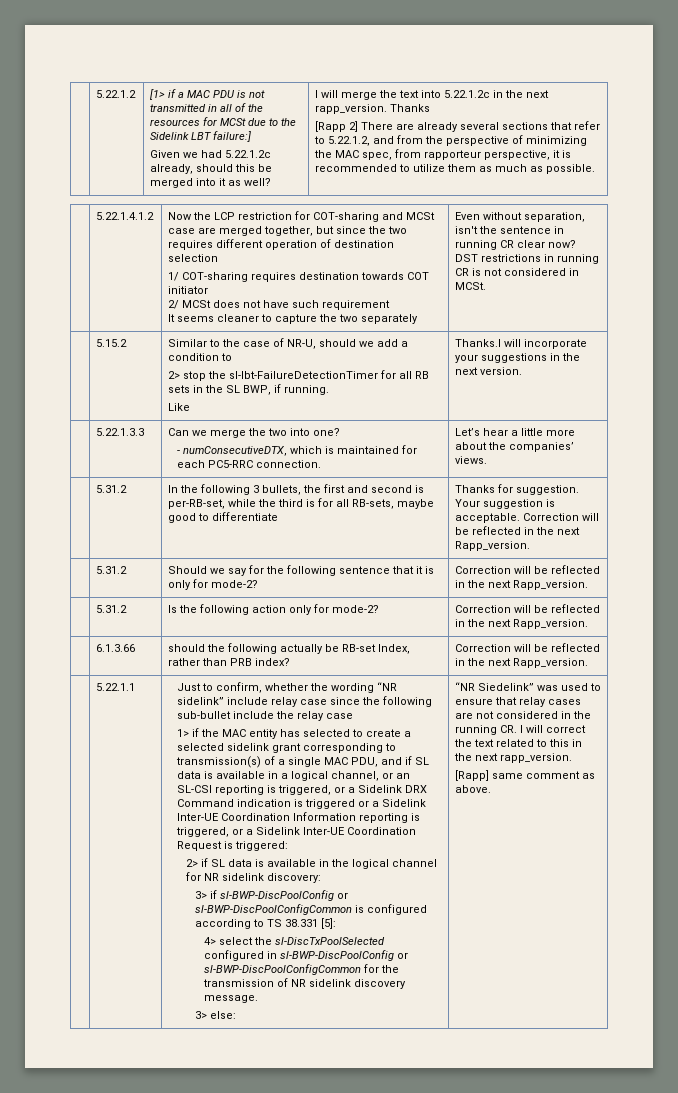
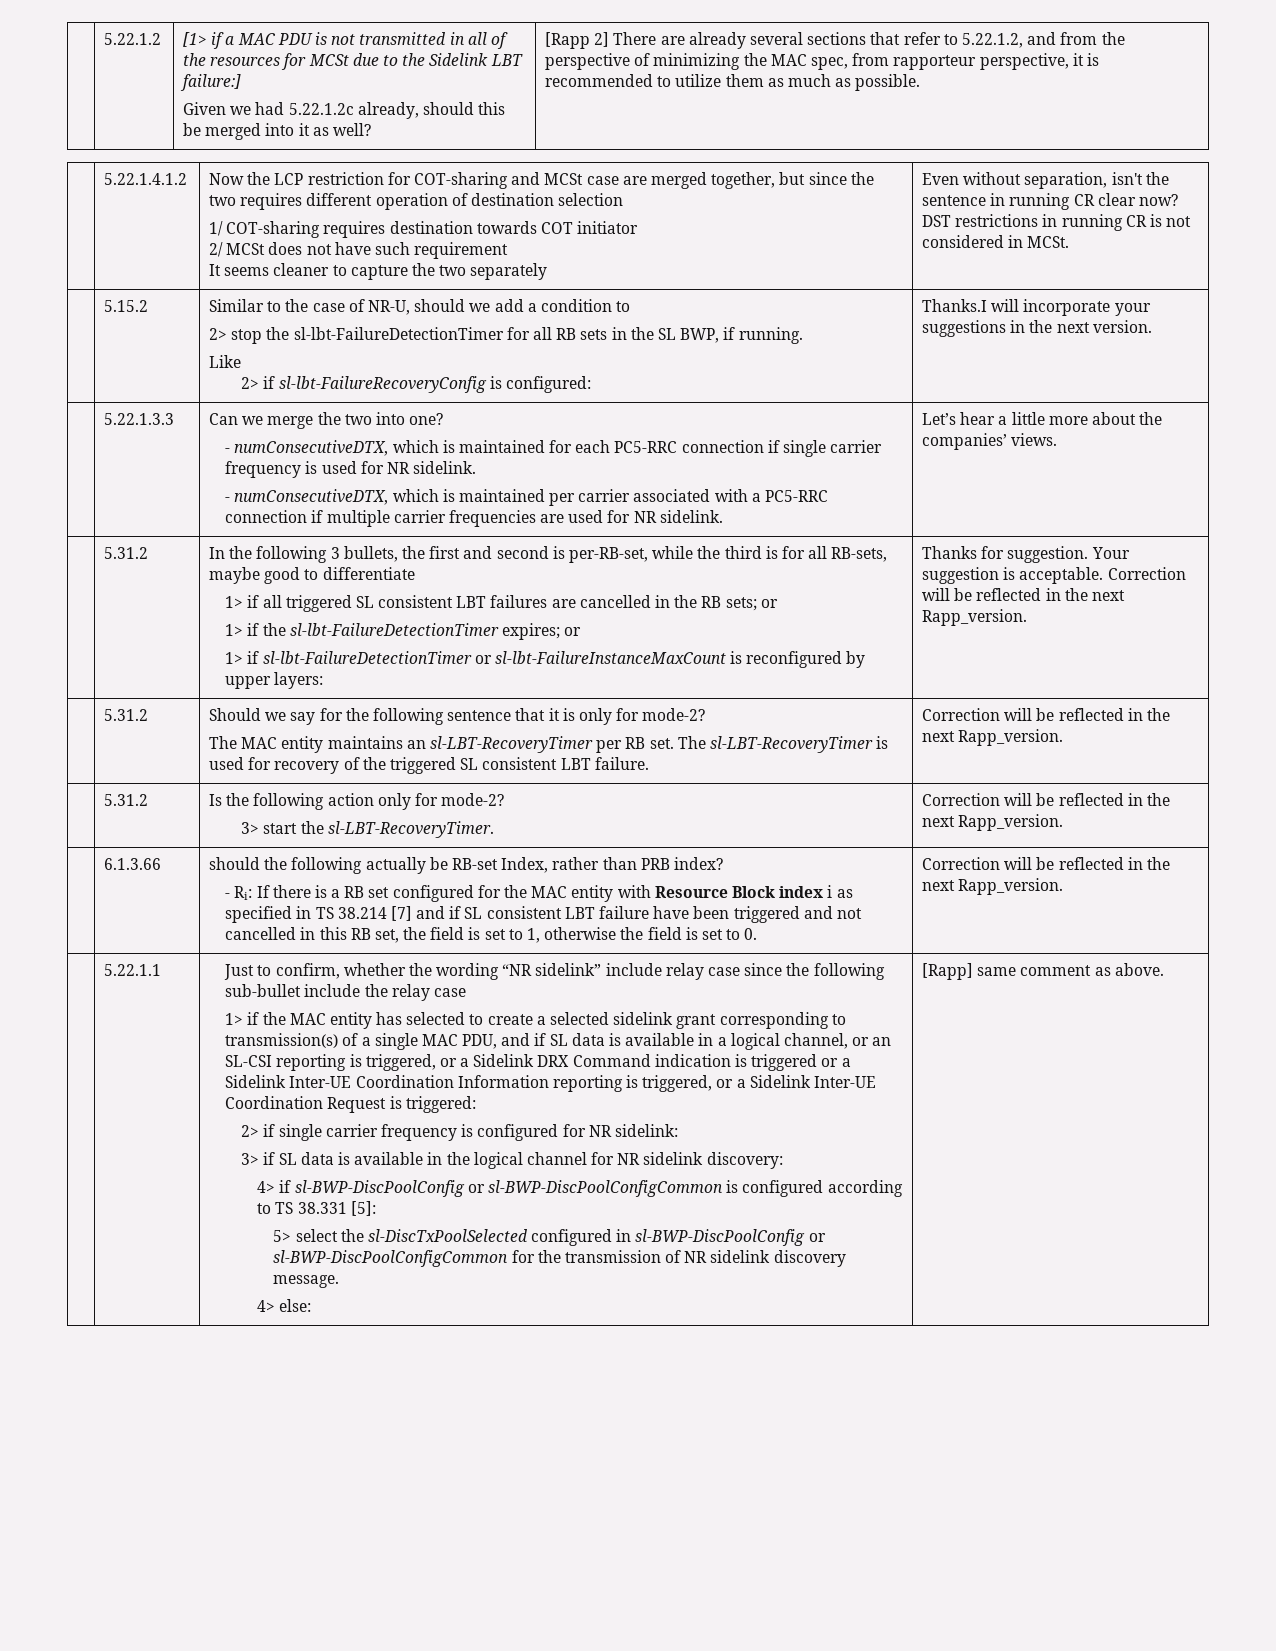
- I will merge the text into 5.22.1.2c in the next rapp_version. Thanks
+ 2> if sl-lbt-FailureRecoveryConfig is configured:
- - numConsecutiveDTX, which is maintained for each PC5-RRC connection.
+ - numConsecutiveDTX, which is maintained for each PC5-RRC connection if single carrier frequency is used for NR sidelink.
+ - numConsecutiveDTX, which is maintained per carrier associated with a PC5-RRC connection if multiple carrier frequencies are used for NR sidelink.
+ 1> if all triggered SL consistent LBT failures are cancelled in the RB sets; or
+ 1> if the sl-lbt-FailureDetectionTimer expires; or
+ 1> if sl-lbt-FailureDetectionTimer or sl-lbt-FailureInstanceMaxCount is reconfigured by upper layers:
+ The MAC entity maintains an sl-LBT-RecoveryTimer per RB set. The sl-LBT-RecoveryTimer is used for recovery of the triggered SL consistent LBT failure.
- | 5.31.2 | Is the following action only for mode-2? | Correction will be reflected in the next Rapp_version.
+ | 5.31.2 | Is the following action only for mode-2?
+ 3> start the sl-LBT-RecoveryTimer. | Correction will be reflected in the next Rapp_version.
+ - Ri: If there is a RB set configured for the MAC entity with Resource Block index i as specified in TS 38.214 [7] and if SL consistent LBT failure have been triggered and not cancelled in this RB set, the field is set to 1, otherwise the field is set to 0.
- 2> if SL data is available in the logical channel for NR sidelink discovery:
+ 2> if single carrier frequency is configured for NR sidelink:
+ 3> if SL data is available in the logical channel for NR sidelink discovery:
- 3> if sl-BWP-DiscPoolConfig or sl-BWP-DiscPoolConfigCommon is configured according to TS 38.331 [5]:
+ 4> if sl-BWP-DiscPoolConfig or sl-BWP-DiscPoolConfigCommon is configured according to TS 38.331 [5]:
- 4> select the sl-DiscTxPoolSelected configured in sl-BWP-DiscPoolConfig or sl-BWP-DiscPoolConfigCommon for the transmission of NR sidelink discovery message.
+ 5> select the sl-DiscTxPoolSelected configured in sl-BWP-DiscPoolConfig or sl-BWP-DiscPoolConfigCommon for the transmission of NR sidelink discovery message.
- 3> else:
+ 4> else:
- “NR Siedelink” was used to ensure that relay cases are not considered in the running CR. I will correct the text related to this in the next rapp_version.

